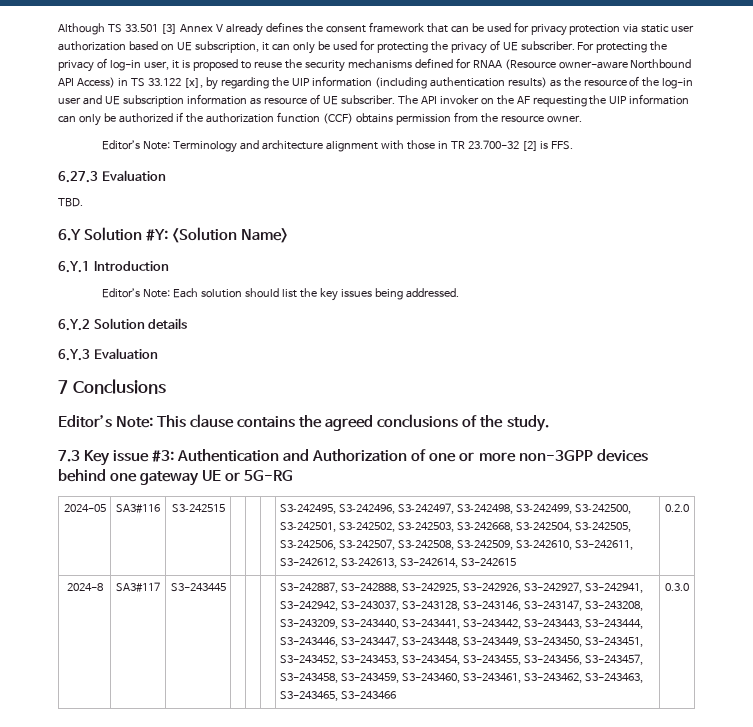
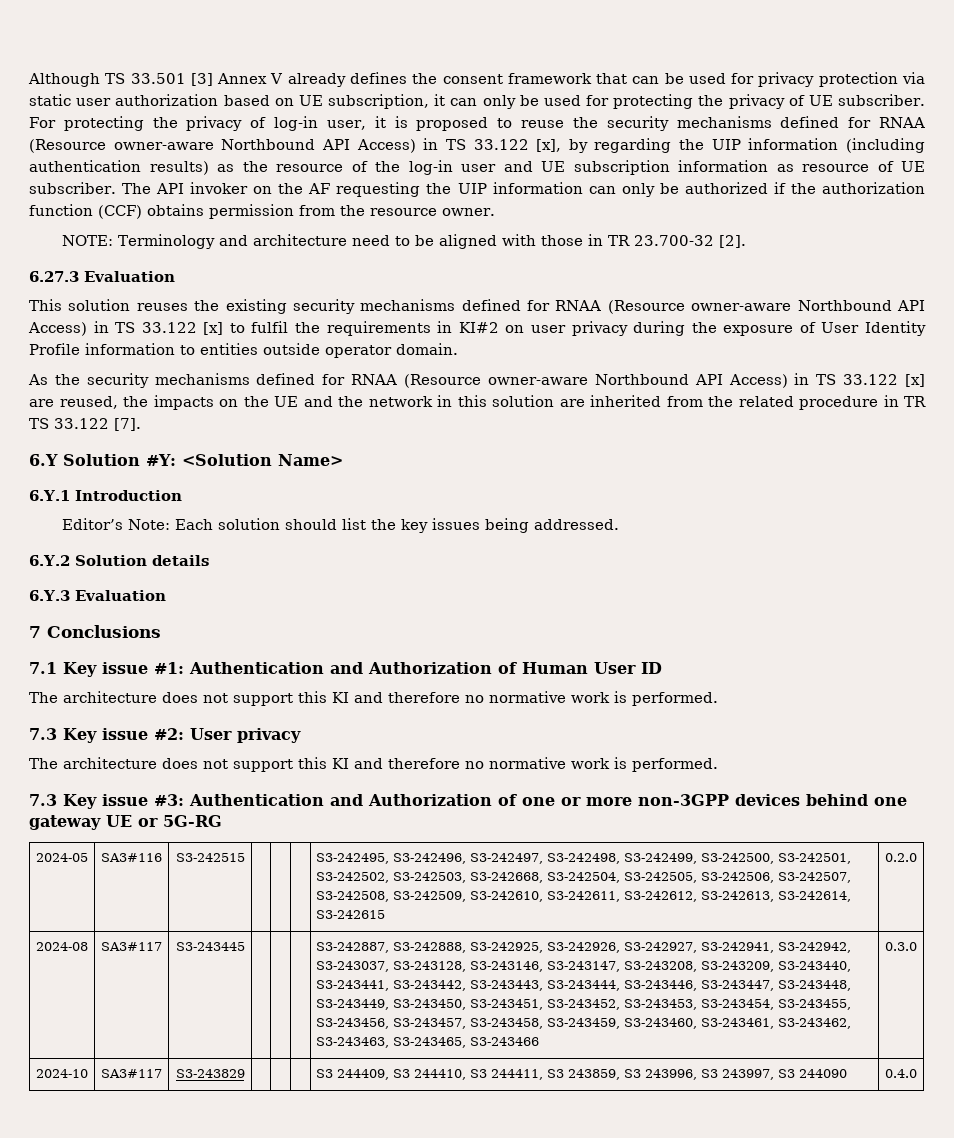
- Editor’s Note: Terminology and architecture alignment with those in TR 23.700-32 [2] is FFS.
+ NOTE: Terminology and architecture need to be aligned with those in TR 23.700-32 [2].
- TBD.
+ This solution reuses the existing security mechanisms defined for RNAA (Resource owner-aware Northbound API Access) in TS 33.122 [x] to fulfil the requirements in KI#2 on user privacy during the exposure of User Identity Profile information to entities outside operator domain.
+ As the security mechanisms defined for RNAA (Resource owner-aware Northbound API Access) in TS 33.122 [x] are reused, the impacts on the UE and the network in this solution are inherited from the related procedure in TR TS 33.122 [7].
- Editor’s Note: This clause contains the agreed conclusions of the study.
+ 7.1 Key issue #1: Authentication and Authorization of Human User ID
+ The architecture does not support this KI and therefore no normative work is performed.
+ 7.3 Key issue #2: User privacy
+ The architecture does not support this KI and therefore no normative work is performed.
- 2024-8
+ 2024-08
+ 2024-10 | SA3#117 | S3-243829 | | | | S3 244409, S3 244410, S3 244411, S3 243859, S3 243996, S3 243997, S3 244090 | 0.4.0

